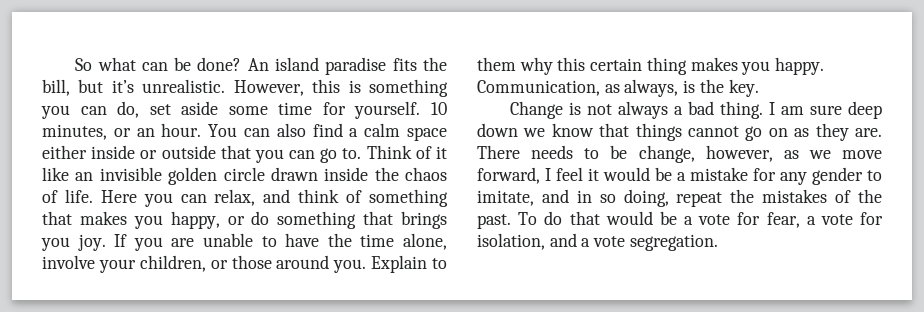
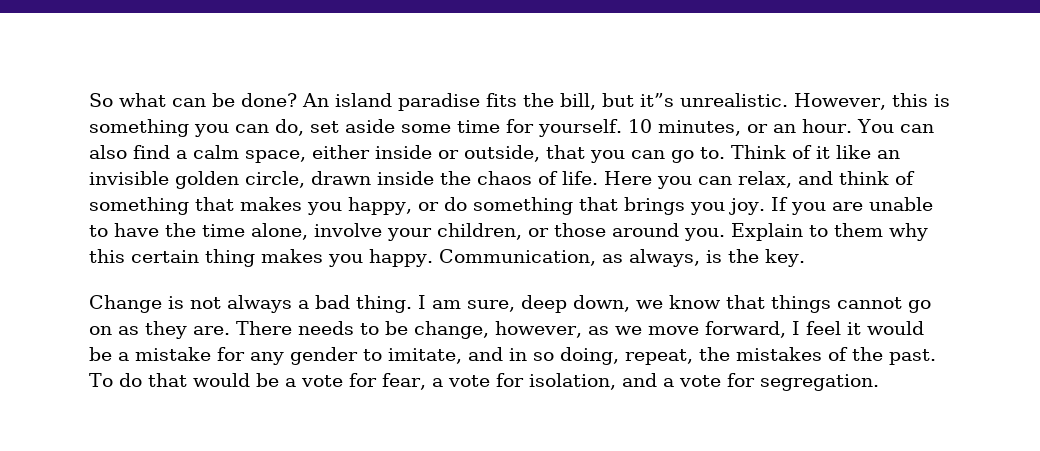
- An island paradise fits the bill, but it’s unrealistic.
+ An island paradise fits the bill, but it”s unrealistic.
- You can also find a calm space either inside or outside that you can go to.
+ You can also find a calm space, either inside or outside, that you can go to.
- Think of it like an invisible golden circle drawn inside the chaos of life.
+ Think of it like an invisible golden circle, drawn inside the chaos of life.
- I am sure deep down we know that things cannot go on as they are.
+ I am sure, deep down, we know that things cannot go on as they are.
- There needs to be change, however, as we move forward, I feel it would be a mistake for any gender to imitate, and in so doing, repeat the mistakes of the past.
+ There needs to be change, however, as we move forward, I feel it would be a mistake for any gender to imitate, and in so doing, repeat, the mistakes of the past.
- To do that would be a vote for fear, a vote for isolation, and a vote segregation.
+ To do that would be a vote for fear, a vote for isolation, and a vote for segregation.

